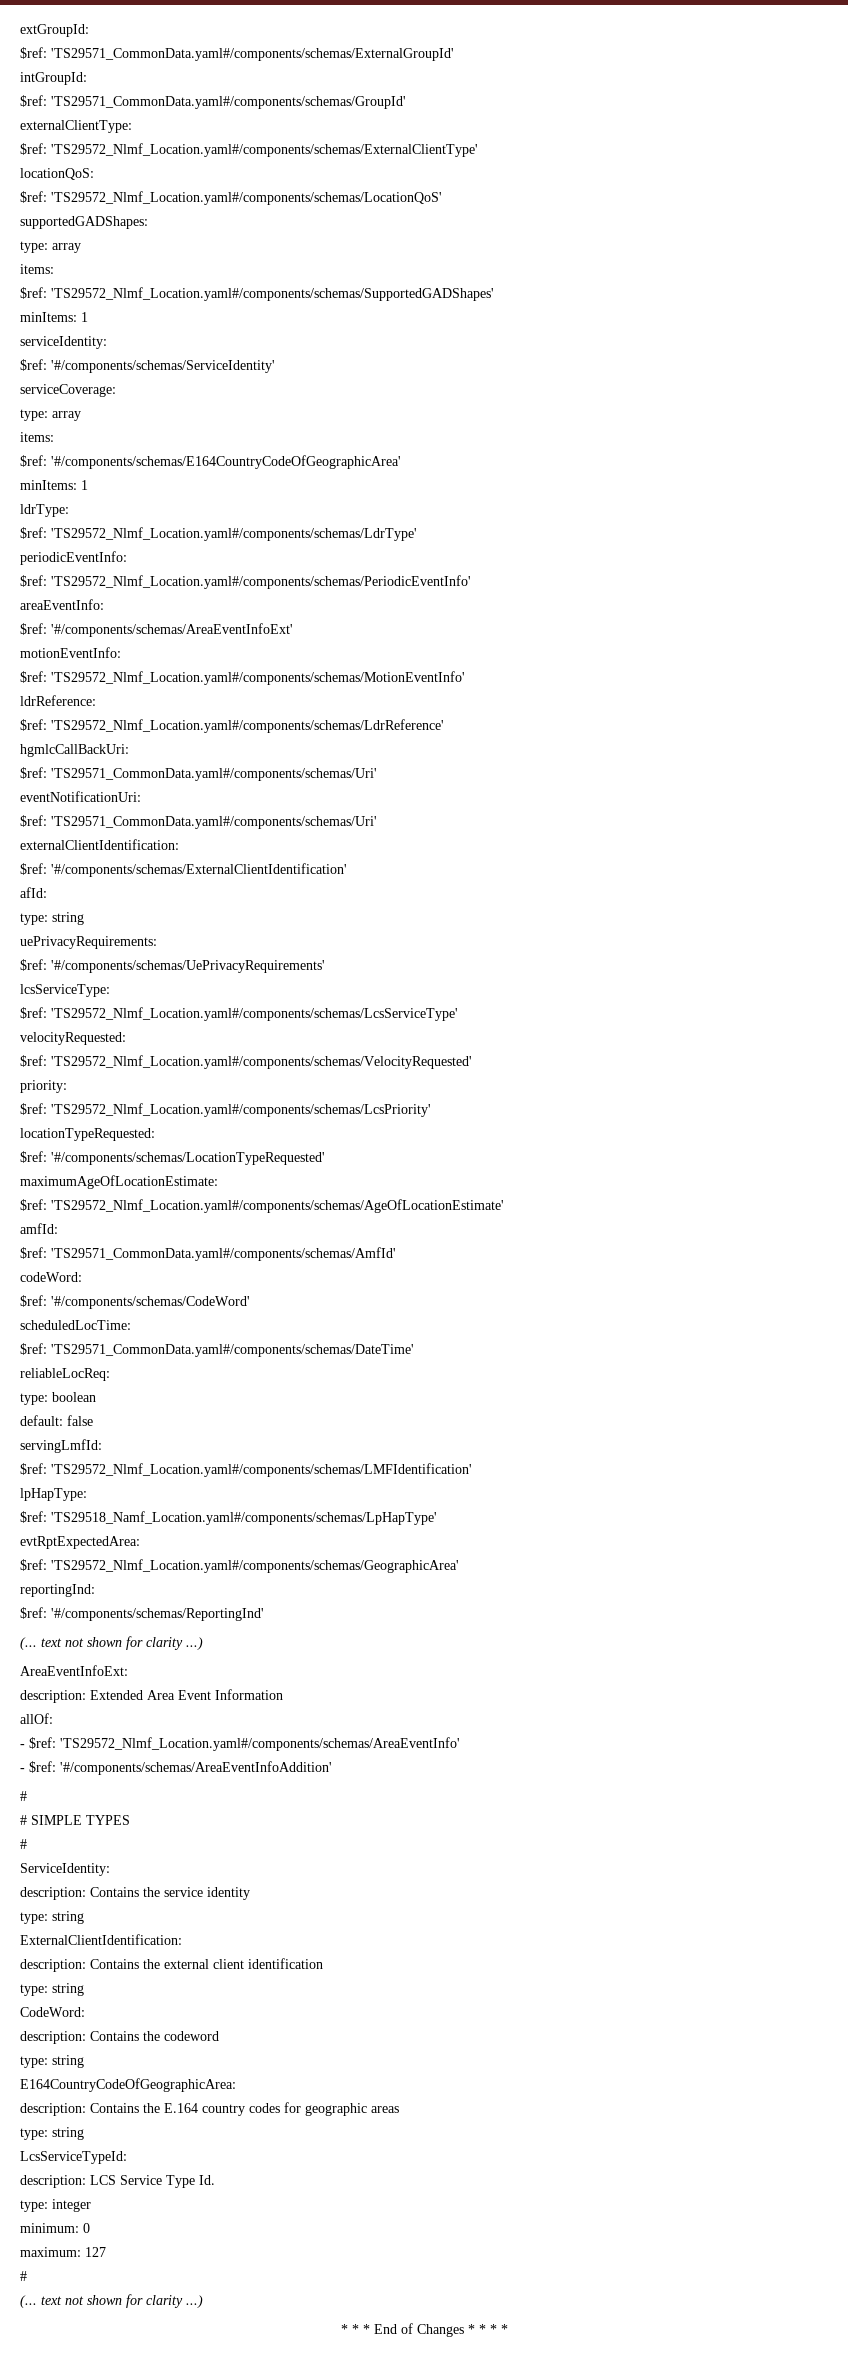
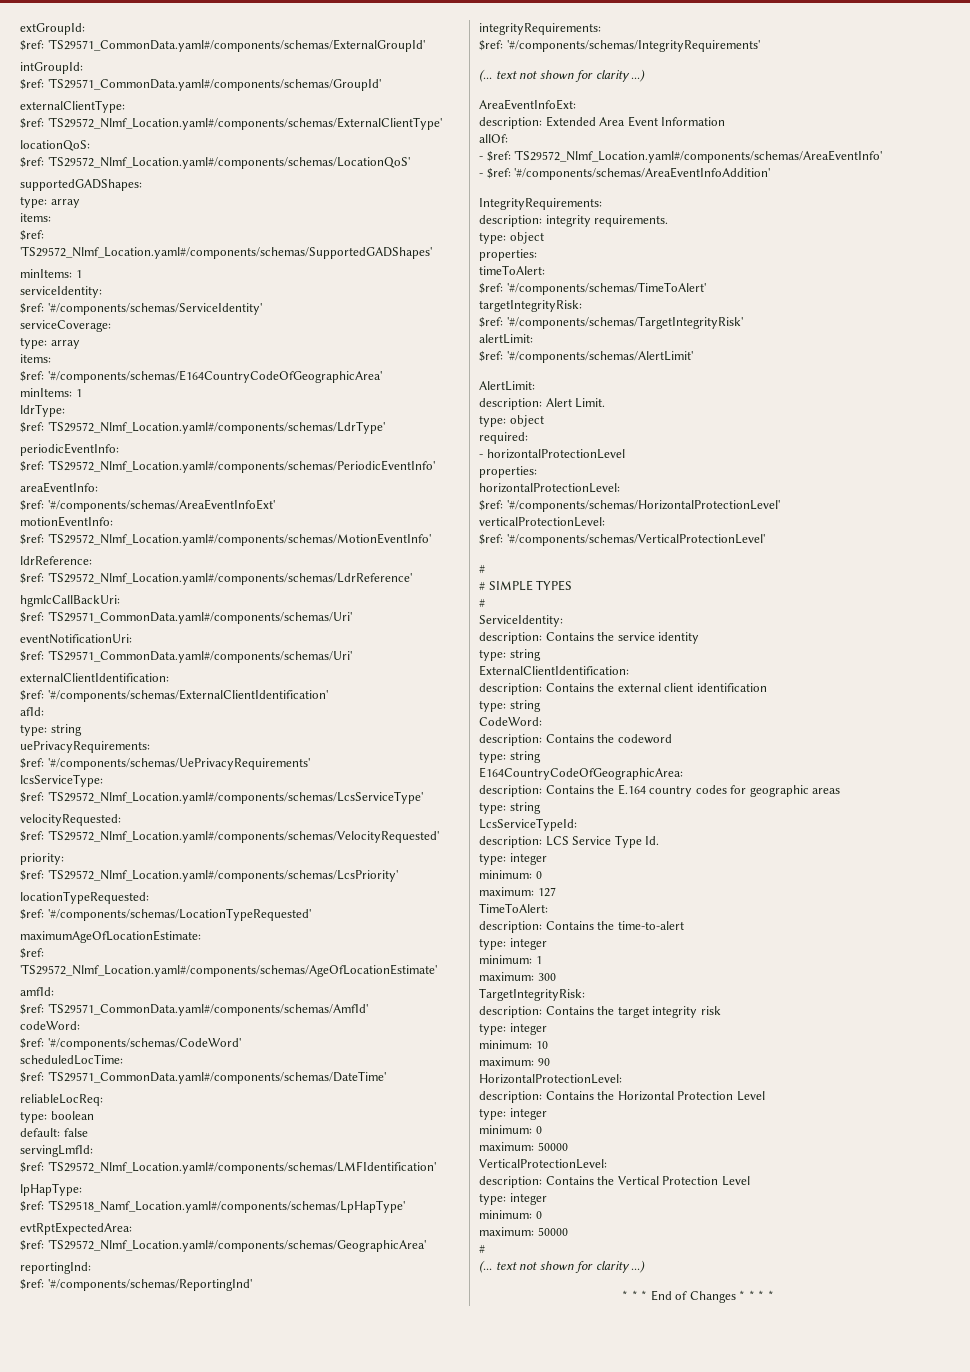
+ integrityRequirements:
+ $ref: '#/components/schemas/IntegrityRequirements'
+ IntegrityRequirements:
+ description: integrity requirements.
+ type: object
+ properties:
+ timeToAlert:
+ $ref: '#/components/schemas/TimeToAlert'
+ targetIntegrityRisk:
+ $ref: '#/components/schemas/TargetIntegrityRisk'
+ alertLimit:
+ $ref: '#/components/schemas/AlertLimit'
+ AlertLimit:
+ description: Alert Limit.
+ type: object
+ required:
+ - horizontalProtectionLevel
+ properties:
+ horizontalProtectionLevel:
+ $ref: '#/components/schemas/HorizontalProtectionLevel'
+ verticalProtectionLevel:
+ $ref: '#/components/schemas/VerticalProtectionLevel'
+ TimeToAlert:
+ description: Contains the time-to-alert
+ type: integer
+ minimum: 1
+ maximum: 300
+ TargetIntegrityRisk:
+ description: Contains the target integrity risk
+ type: integer
+ minimum: 10
+ maximum: 90
+ HorizontalProtectionLevel:
+ description: Contains the Horizontal Protection Level
+ type: integer
+ minimum: 0
+ maximum: 50000
+ VerticalProtectionLevel:
+ description: Contains the Vertical Protection Level
+ type: integer
+ minimum: 0
+ maximum: 50000

